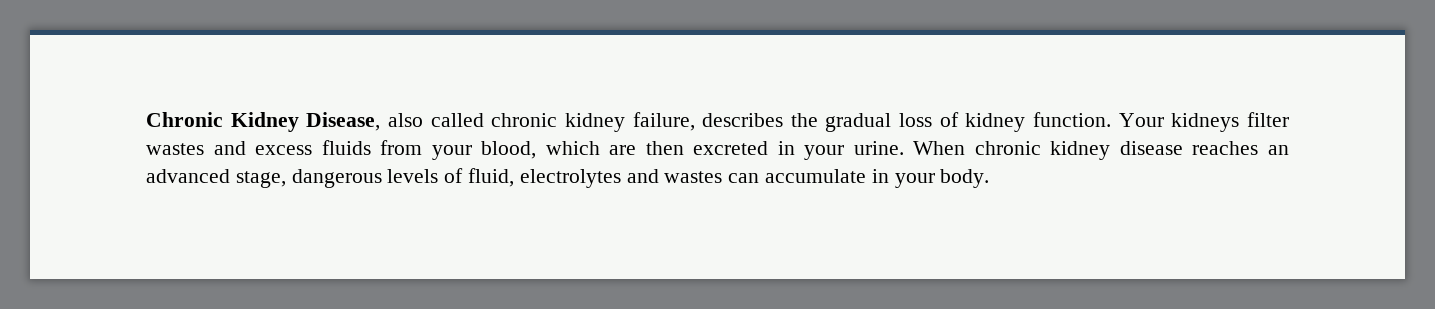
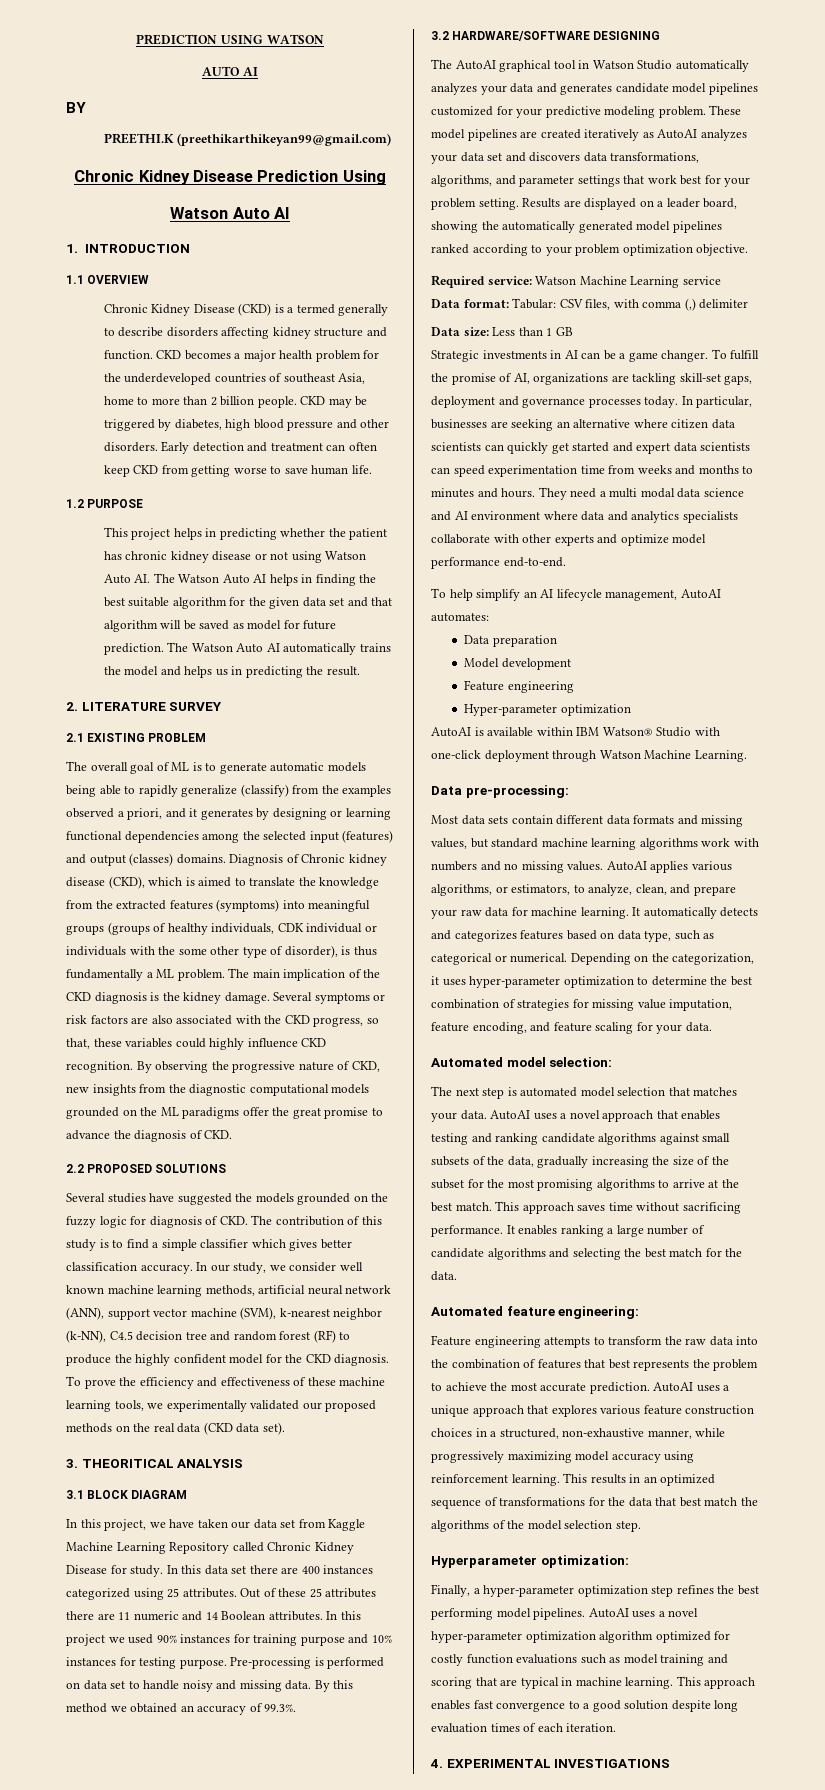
- Chronic Kidney Disease, also called chronic kidney failure, describes the gradual loss of kidney function. Your kidneys filter wastes and excess fluids from your blood, which are then excreted in your urine. When chronic kidney disease reaches an advanced stage, dangerous levels of fluid, electrolytes and wastes can accumulate in your body.
+ PREDICTION USING WATSON
+ AUTO AI
+ BY
+ PREETHI.K (preethikarthikeyan99@gmail.com)
+ Chronic Kidney Disease Prediction Using
+ Watson Auto AI
+ 1. INTRODUCTION
+ 1.1 OVERVIEW
+ Chronic Kidney Disease (CKD) is a termed generally to describe disorders affecting kidney structure and function. CKD becomes a major health problem for the underdeveloped countries of southeast Asia, home to more than 2 billion people. CKD may be triggered by diabetes, high blood pressure and other disorders. Early detection and treatment can often keep CKD from getting worse to save human life.
+ 1.2 PURPOSE
+ This project helps in predicting whether the patient has chronic kidney disease or not using Watson Auto AI. The Watson Auto AI helps in finding the best suitable algorithm for the given data set and that algorithm will be saved as model for future prediction. The Watson Auto AI automatically trains the model and helps us in predicting the result.
+ 2. LITERATURE SURVEY
+ 2.1 EXISTING PROBLEM
+ The overall goal of ML is to generate automatic models being able to rapidly generalize (classify) from the examples observed a priori, and it generates by designing or learning functional dependencies among the selected input (features) and output (classes) domains. Diagnosis of Chronic kidney disease (CKD), which is aimed to translate the knowledge from the extracted features (symptoms) into meaningful groups (groups of healthy individuals, CDK individual or individuals with the some other type of disorder), is thus fundamentally a ML problem. The main implication of the CKD diagnosis is the kidney damage. Several symptoms or risk factors are also associated with the CKD progress, so that, these variables could highly influence CKD recognition. By observing the progressive nature of CKD, new insights from the diagnostic computational models grounded on the ML paradigms offer the great promise to advance the diagnosis of CKD.
+ 2.2 PROPOSED SOLUTIONS
+ Several studies have suggested the models grounded on the fuzzy logic for diagnosis of CKD. The contribution of this study is to find a simple classifier which gives better classification accuracy. In our study, we consider well known machine learning methods, artificial neural network (ANN), support vector machine (SVM), k-nearest neighbor (k-NN), C4.5 decision tree and random forest (RF) to produce the highly confident model for the CKD diagnosis. To prove the efficiency and effectiveness of these machine learning tools, we experimentally validated our proposed methods on the real data (CKD data set).
+ 3. THEORITICAL ANALYSIS
+ 3.1 BLOCK DIAGRAM
+ In this project, we have taken our data set from Kaggle Machine Learning Repository called Chronic Kidney Disease for study. In this data set there are 400 instances categorized using 25 attributes. Out of these 25 attributes there are 11 numeric and 14 Boolean attributes. In this project we used 90% instances for training purpose and 10% instances for testing purpose. Pre-processing is performed on data set to handle noisy and missing data. By this method we obtained an accuracy of 99.3%.
+ 3.2 HARDWARE/SOFTWARE DESIGNING
+ The AutoAI graphical tool in Watson Studio automatically analyzes your data and generates candidate model pipelines customized for your predictive modeling problem. These model pipelines are created iteratively as AutoAI analyzes your data set and discovers data transformations, algorithms, and parameter settings that work best for your problem setting. Results are displayed on a leader board, showing the automatically generated model pipelines ranked according to your problem optimization objective.
+ Required service: Watson Machine Learning service
+ Data format: Tabular: CSV files, with comma (,) delimiter
+ Data size: Less than 1 GB
+ Strategic investments in AI can be a game changer. To fulfill the promise of AI, organizations are tackling skill-set gaps, deployment and governance processes today. In particular, businesses are seeking an alternative where citizen data scientists can quickly get started and expert data scientists can speed experimentation time from weeks and months to minutes and hours. They need a multi modal data science and AI environment where data and analytics specialists collaborate with other experts and optimize model performance end-to-end.
+ To help simplify an AI lifecycle management, AutoAI automates:
+ Data preparation
+ Model development
+ Feature engineering
+ Hyper-parameter optimization
+ AutoAI is available within IBM Watson® Studio with one-click deployment through Watson Machine Learning.
+ Data pre-processing:
+ Most data sets contain different data formats and missing values, but standard machine learning algorithms work with numbers and no missing values. AutoAI applies various algorithms, or estimators, to analyze, clean, and prepare your raw data for machine learning. It automatically detects and categorizes features based on data type, such as categorical or numerical. Depending on the categorization, it uses hyper-parameter optimization to determine the best combination of strategies for missing value imputation, feature encoding, and feature scaling for your data.
+ Automated model selection:
+ The next step is automated model selection that matches your data. AutoAI uses a novel approach that enables testing and ranking candidate algorithms against small subsets of the data, gradually increasing the size of the subset for the most promising algorithms to arrive at the best match. This approach saves time without sacrificing performance. It enables ranking a large number of candidate algorithms and selecting the best match for the data.
+ Automated feature engineering:
+ Feature engineering attempts to transform the raw data into the combination of features that best represents the problem to achieve the most accurate prediction. AutoAI uses a unique approach that explores various feature construction choices in a structured, non-exhaustive manner, while progressively maximizing model accuracy using reinforcement learning. This results in an optimized sequence of transformations for the data that best match the algorithms of the model selection step.
+ Hyperparameter optimization:
+ Finally, a hyper-parameter optimization step refines the best performing model pipelines. AutoAI uses a novel hyper-parameter optimization algorithm optimized for costly function evaluations such as model training and scoring that are typical in machine learning. This approach enables fast convergence to a good solution despite long evaluation times of each iteration.
+ 4. EXPERIMENTAL INVESTIGATIONS

